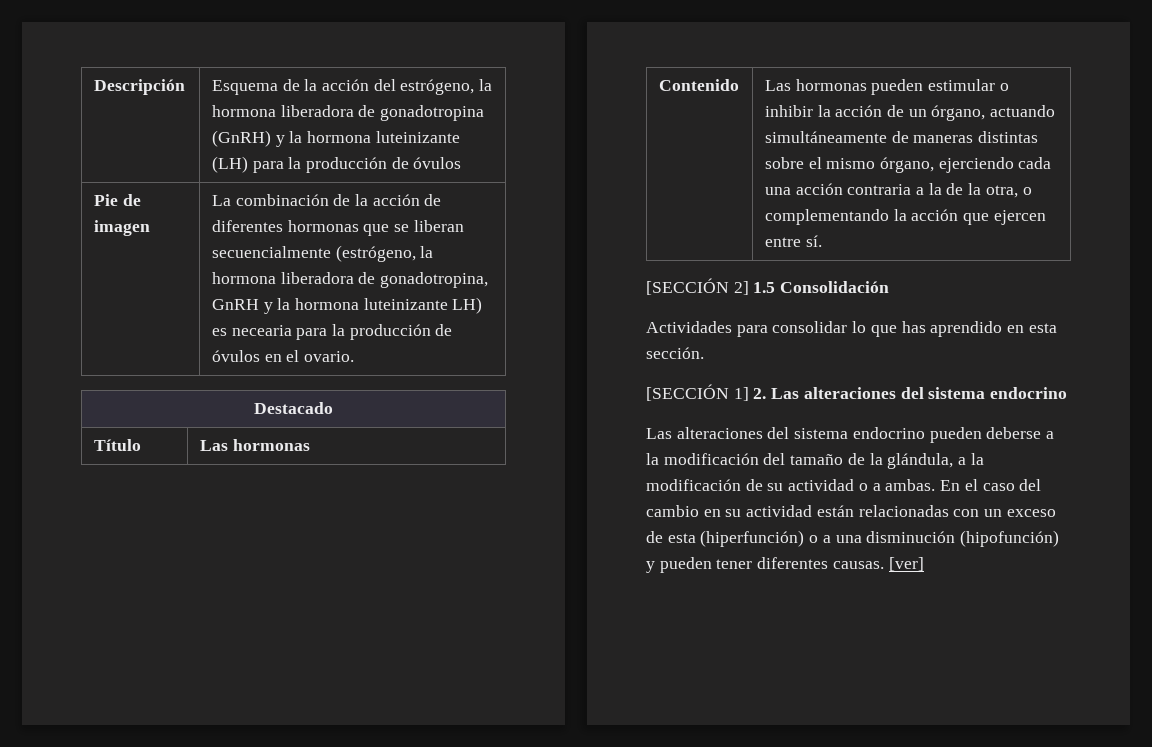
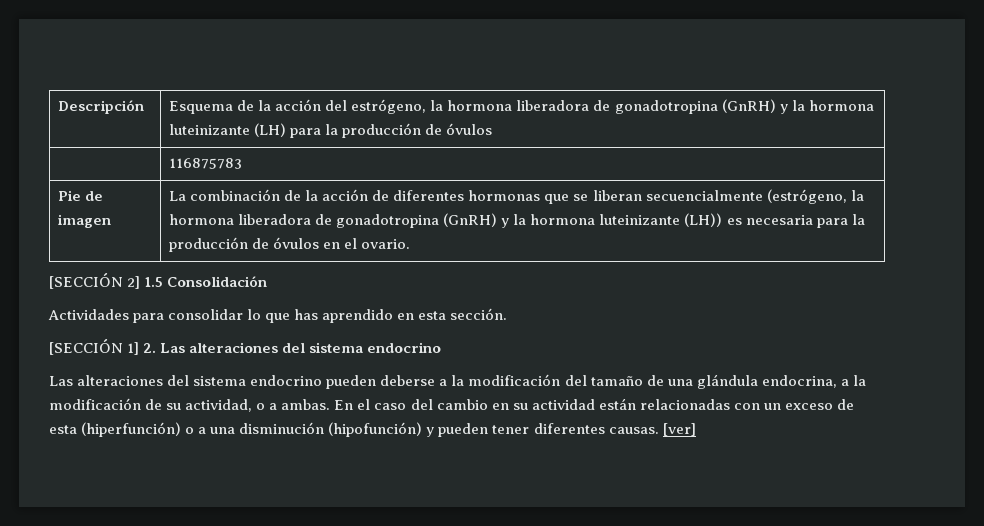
+ | 116875783
- Pie de imagen | La combinación de la acción de diferentes hormonas que se liberan secuencialmente (estrógeno, la hormona liberadora de gonadotropina, GnRH y la hormona luteinizante LH) es necearia para la producción de óvulos en el ovario.
+ Pie de imagen | La combinación de la acción de diferentes hormonas que se liberan secuencialmente (estrógeno, la hormona liberadora de gonadotropina (GnRH) y la hormona luteinizante (LH)) es necesaria para la producción de óvulos en el ovario.
- Destacado
- Título | Las hormonas
- Contenido | Las hormonas pueden estimular o inhibir la acción de un órgano, actuando simultáneamente de maneras distintas sobre el mismo órgano, ejerciendo cada una acción contraria a la de la otra, o complementando la acción que ejercen entre sí.
- Las alteraciones del sistema endocrino pueden deberse a la modificación del tamaño de la glándula, a la modificación de su actividad o a ambas.
+ Las alteraciones del sistema endocrino pueden deberse a la modificación del tamaño de una glándula endocrina, a la modificación de su actividad, o a ambas.

